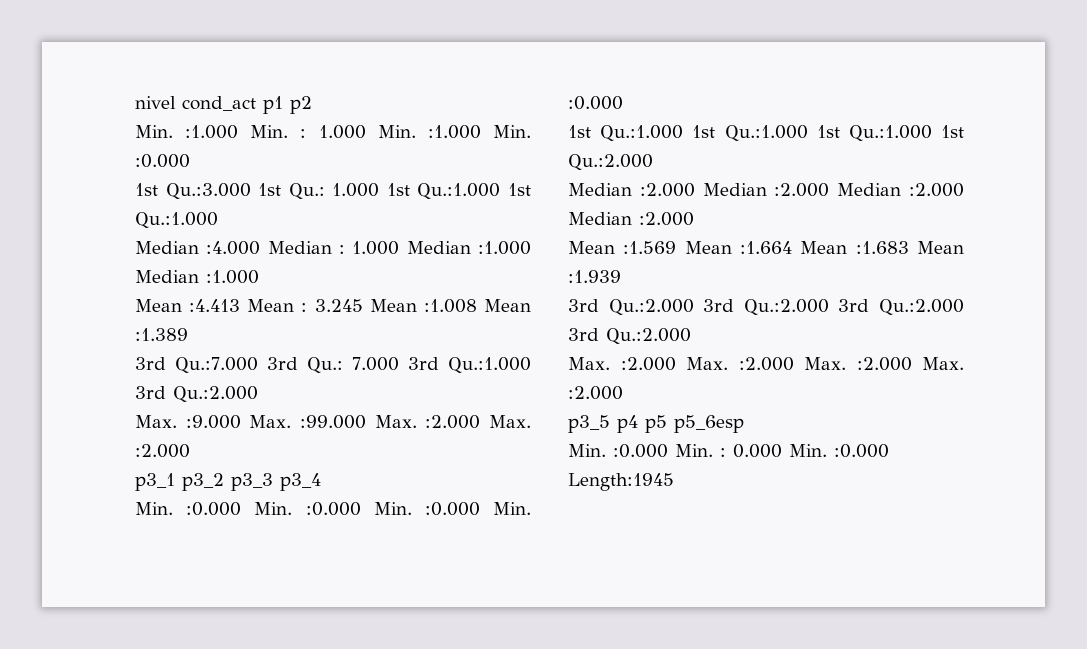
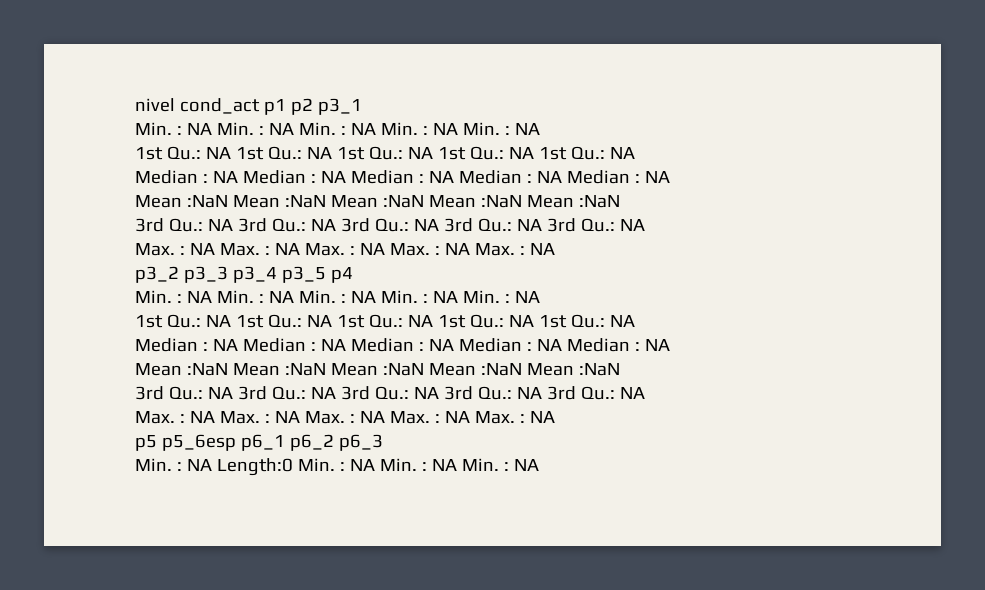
- nivel cond_act p1 p2
- Min. :1.000 Min. : 1.000 Min. :1.000 Min. :0.000
- 1st Qu.:3.000 1st Qu.: 1.000 1st Qu.:1.000 1st Qu.:1.000
- Median :4.000 Median : 1.000 Median :1.000 Median :1.000
- Mean :4.413 Mean : 3.245 Mean :1.008 Mean :1.389
- 3rd Qu.:7.000 3rd Qu.: 7.000 3rd Qu.:1.000 3rd Qu.:2.000
- Max. :9.000 Max. :99.000 Max. :2.000 Max. :2.000
- p3_1 p3_2 p3_3 p3_4
- Min. :0.000 Min. :0.000 Min. :0.000 Min. :0.000
- 1st Qu.:1.000 1st Qu.:1.000 1st Qu.:1.000 1st Qu.:2.000
- Median :2.000 Median :2.000 Median :2.000 Median :2.000
- Mean :1.569 Mean :1.664 Mean :1.683 Mean :1.939
- 3rd Qu.:2.000 3rd Qu.:2.000 3rd Qu.:2.000 3rd Qu.:2.000
- Max. :2.000 Max. :2.000 Max. :2.000 Max. :2.000
- p3_5 p4 p5 p5_6esp
- Min. :0.000 Min. : 0.000 Min. :0.000 Length:1945
+ nivel cond_act p1 p2 p3_1
+ Min. : NA Min. : NA Min. : NA Min. : NA Min. : NA
+ 1st Qu.: NA 1st Qu.: NA 1st Qu.: NA 1st Qu.: NA 1st Qu.: NA
+ Median : NA Median : NA Median : NA Median : NA Median : NA
+ Mean :NaN Mean :NaN Mean :NaN Mean :NaN Mean :NaN
+ 3rd Qu.: NA 3rd Qu.: NA 3rd Qu.: NA 3rd Qu.: NA 3rd Qu.: NA
+ Max. : NA Max. : NA Max. : NA Max. : NA Max. : NA
+ p3_2 p3_3 p3_4 p3_5 p4
+ Min. : NA Min. : NA Min. : NA Min. : NA Min. : NA
+ 1st Qu.: NA 1st Qu.: NA 1st Qu.: NA 1st Qu.: NA 1st Qu.: NA
+ Median : NA Median : NA Median : NA Median : NA Median : NA
+ Mean :NaN Mean :NaN Mean :NaN Mean :NaN Mean :NaN
+ 3rd Qu.: NA 3rd Qu.: NA 3rd Qu.: NA 3rd Qu.: NA 3rd Qu.: NA
+ Max. : NA Max. : NA Max. : NA Max. : NA Max. : NA
+ p5 p5_6esp p6_1 p6_2 p6_3
+ Min. : NA Length:0 Min. : NA Min. : NA Min. : NA

